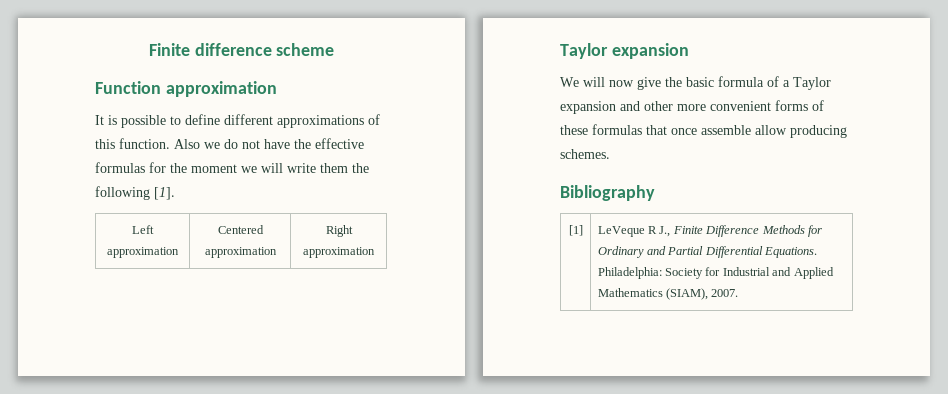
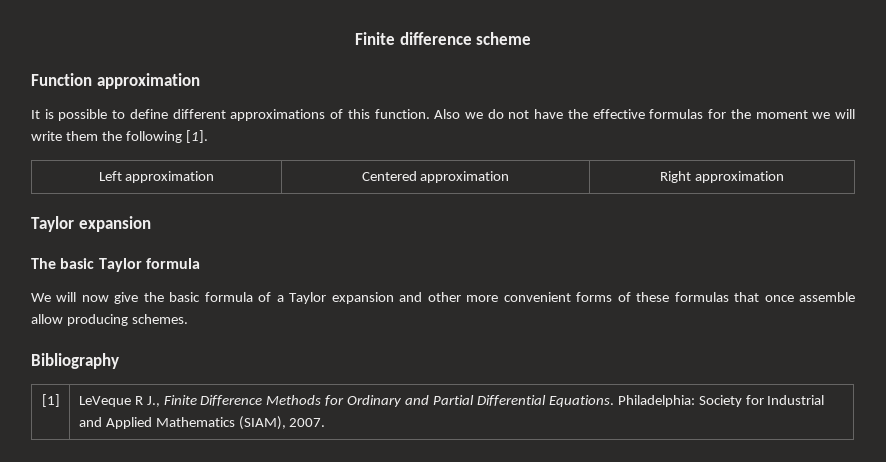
+ The basic Taylor formula

